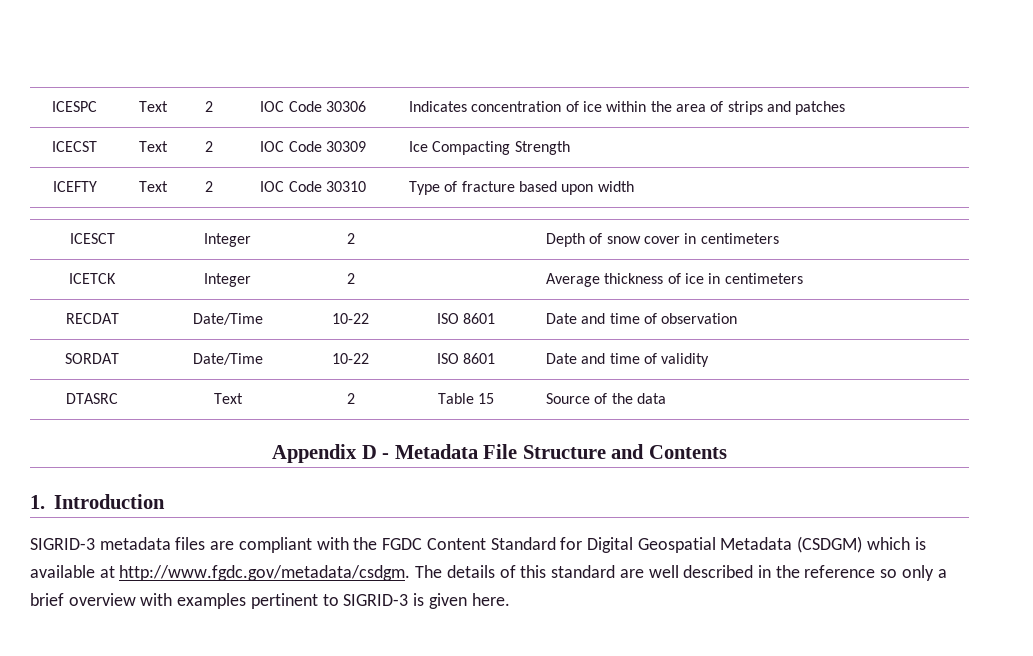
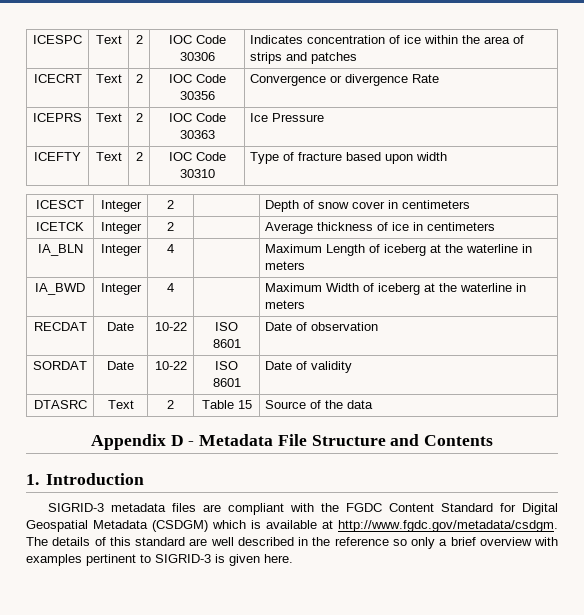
- ICECST | Text | 2 | IOC Code 30309 | Ice Compacting Strength
+ ICECRT | Text | 2 | IOC Code 30356 | Convergence or divergence Rate
+ ICEPRS | Text | 2 | IOC Code 30363 | Ice Pressure
+ IA_BLN | Integer | 4 | | Maximum Length of iceberg at the waterline in meters
+ IA_BWD | Integer | 4 | | Maximum Width of iceberg at the waterline in meters
- RECDAT | Date/Time | 10-22 | ISO 8601 | Date and time of observation
+ RECDAT | Date | 10-22 | ISO 8601 | Date of observation
- SORDAT | Date/Time | 10-22 | ISO 8601 | Date and time of validity
+ SORDAT | Date | 10-22 | ISO 8601 | Date of validity

